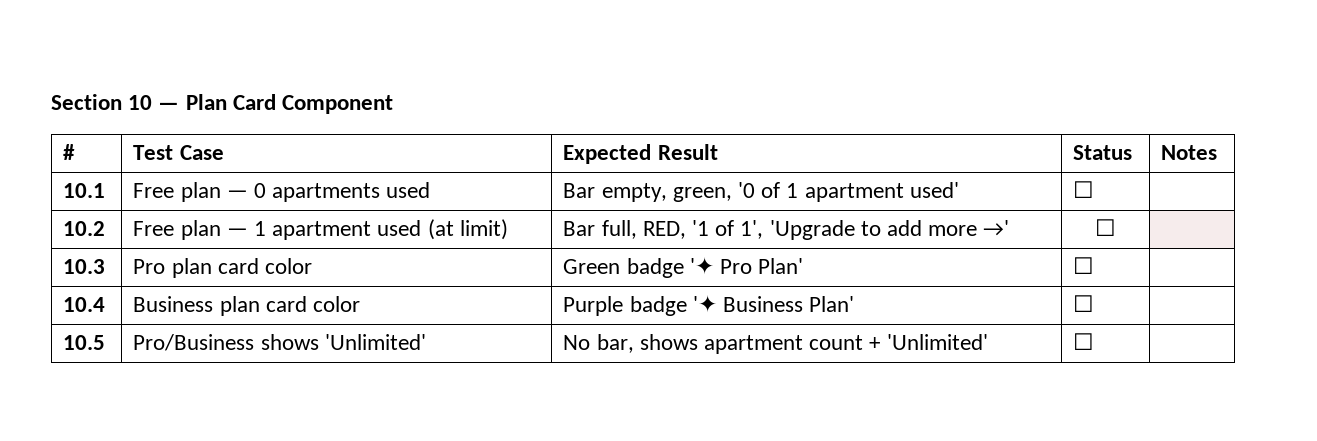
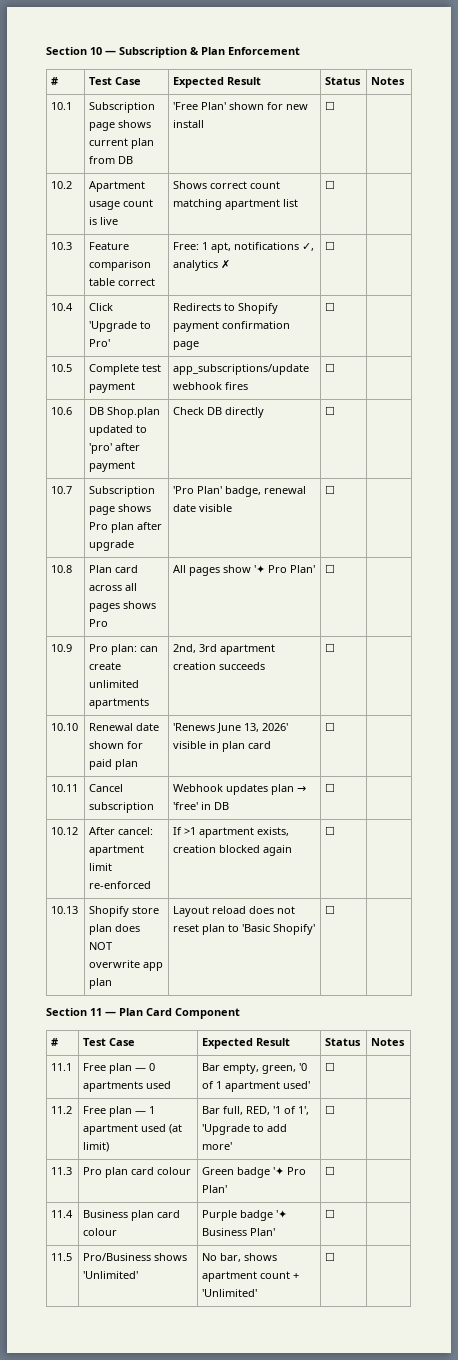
- Section 10 — Plan Card Component
+ Section 10 — Subscription & Plan Enforcement
+ # | Test Case | Expected Result | Status | Notes
+ 10.1 | Subscription page shows current plan from DB | 'Free Plan' shown for new install | ☐ |
+ 10.2 | Apartment usage count is live | Shows correct count matching apartment list | ☐ |
+ 10.3 | Feature comparison table correct | Free: 1 apt, notifications ✓, analytics ✗ | ☐ |
+ 10.4 | Click 'Upgrade to Pro' | Redirects to Shopify payment confirmation page | ☐ |
+ 10.5 | Complete test payment | app_subscriptions/update webhook fires | ☐ |
+ 10.6 | DB Shop.plan updated to 'pro' after payment | Check DB directly | ☐ |
+ 10.7 | Subscription page shows Pro plan after upgrade | 'Pro Plan' badge, renewal date visible | ☐ |
+ 10.8 | Plan card across all pages shows Pro | All pages show '✦ Pro Plan' | ☐ |
+ 10.9 | Pro plan: can create unlimited apartments | 2nd, 3rd apartment creation succeeds | ☐ |
+ 10.10 | Renewal date shown for paid plan | 'Renews June 13, 2026' visible in plan card | ☐ |
+ 10.11 | Cancel subscription | Webhook updates plan → 'free' in DB | ☐ |
+ 10.12 | After cancel: apartment limit re-enforced | If >1 apartment exists, creation blocked again | ☐ |
+ 10.13 | Shopify store plan does NOT overwrite app plan | Layout reload does not reset plan to 'Basic Shopify' | ☐ |
+ Section 11 — Plan Card Component
- 10.1 | Free plan — 0 apartments used | Bar empty, green, '0 of 1 apartment used' | ☐ |
+ 11.1 | Free plan — 0 apartments used | Bar empty, green, '0 of 1 apartment used' | ☐ |
- 10.2 | Free plan — 1 apartment used (at limit) | Bar full, RED, '1 of 1', 'Upgrade to add more →' | ☐ |
- 10.3 | Pro plan card color | Green badge '✦ Pro Plan' | ☐ |
+ 11.2 | Free plan — 1 apartment used (at limit) | Bar full, RED, '1 of 1', 'Upgrade to add more' | ☐ |
+ 11.3 | Pro plan card colour | Green badge '✦ Pro Plan' | ☐ |
- 10.4 | Business plan card color | Purple badge '✦ Business Plan' | ☐ |
+ 11.4 | Business plan card colour | Purple badge '✦ Business Plan' | ☐ |
- 10.5 | Pro/Business shows 'Unlimited' | No bar, shows apartment count + 'Unlimited' | ☐ |
+ 11.5 | Pro/Business shows 'Unlimited' | No bar, shows apartment count + 'Unlimited' | ☐ |

